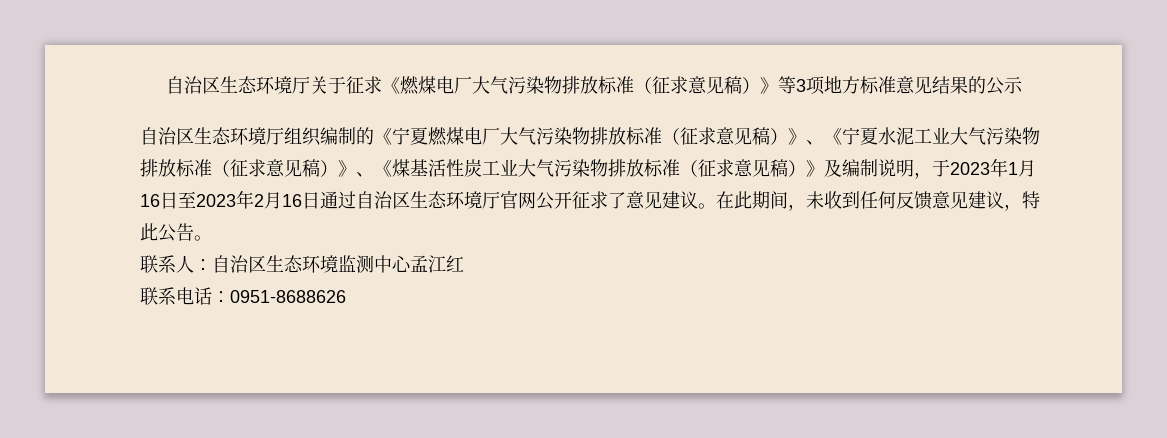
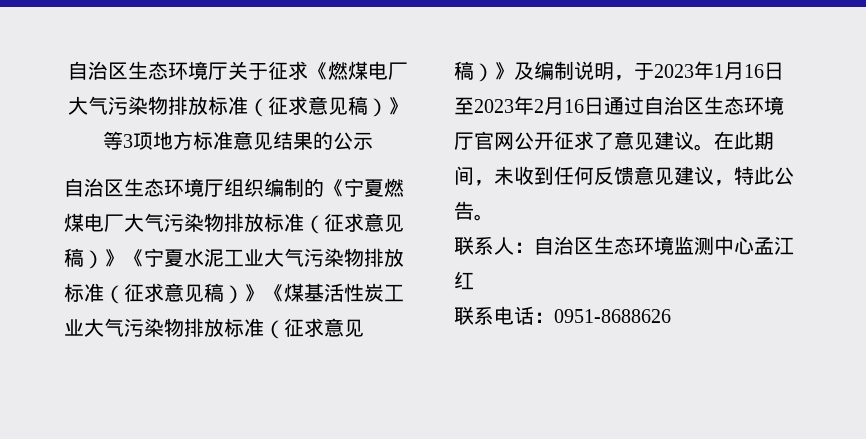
- 自治区生态环境厅组织编制的《宁夏燃煤电厂大气污染物排放标准（征求意见稿）》、《宁夏水泥工业大气污染物排放标准（征求意见稿）》、《煤基活性炭工业大气污染物排放标准（征求意见稿）》及编制说明，于2023年1月16日至2023年2月16日通过自治区生态环境厅官网公开征求了意见建议。
+ 自治区生态环境厅组织编制的《宁夏燃煤电厂大气污染物排放标准（征求意见稿）》《宁夏水泥工业大气污染物排放标准（征求意见稿）》《煤基活性炭工业大气污染物排放标准（征求意见稿）》及编制说明，于2023年1月16日至2023年2月16日通过自治区生态环境厅官网公开征求了意见建议。

